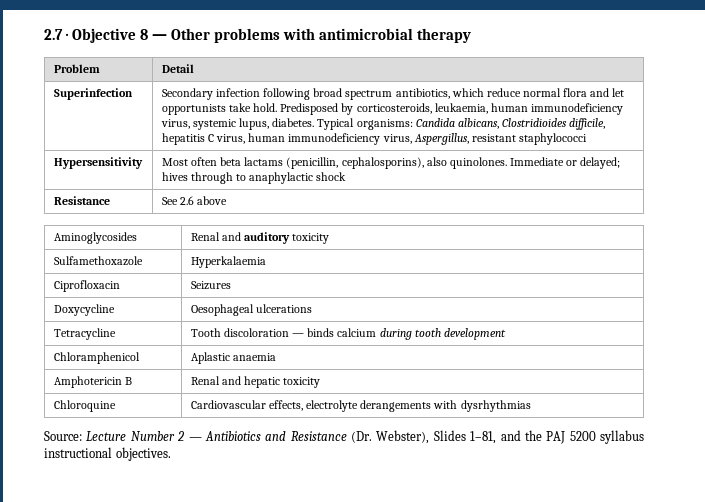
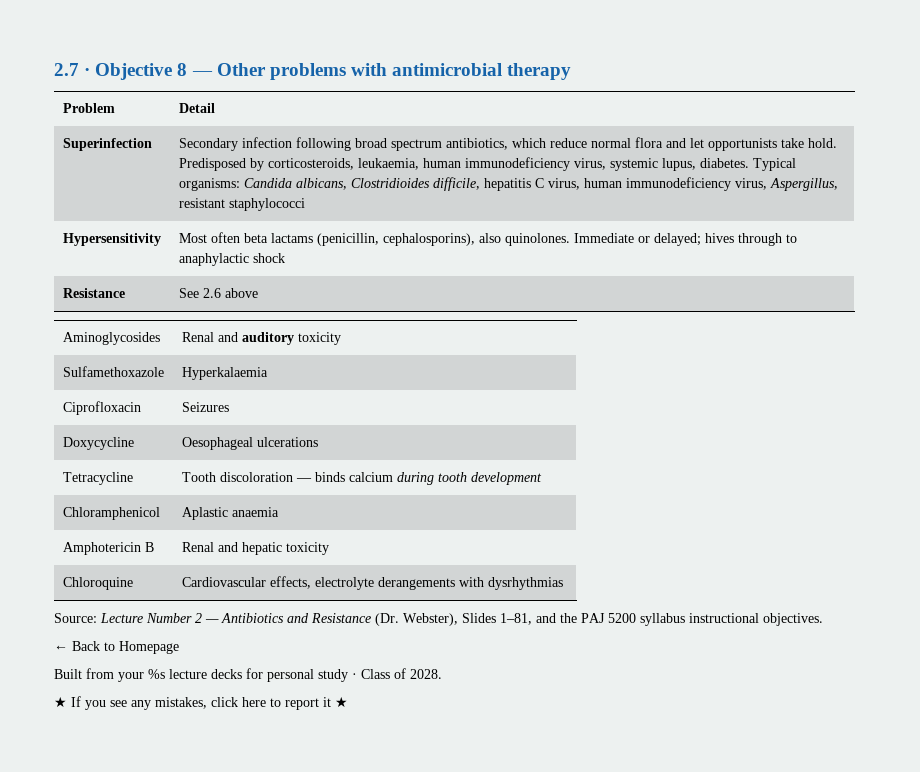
+ ← Back to Homepage
+ Built from your %s lecture decks for personal study · Class of 2028.
+ ★ If you see any mistakes, click here to report it ★

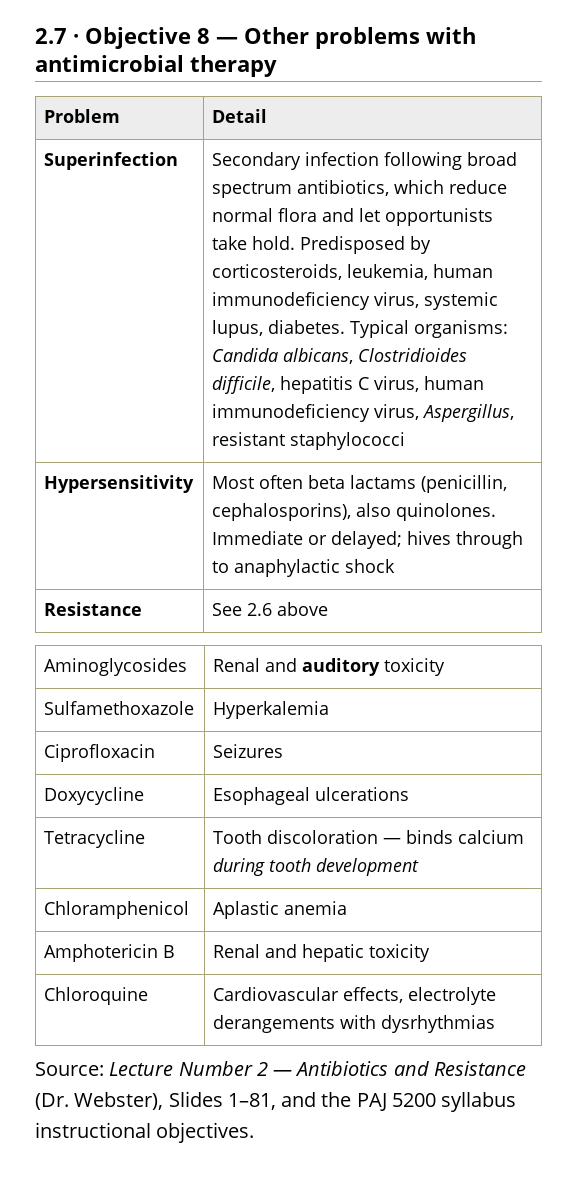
- Predisposed by corticosteroids, leukaemia, human immunodeficiency virus, systemic lupus, diabetes.
+ Predisposed by corticosteroids, leukemia, human immunodeficiency virus, systemic lupus, diabetes.
- Sulfamethoxazole | Hyperkalaemia
+ Sulfamethoxazole | Hyperkalemia
- Doxycycline | Oesophageal ulcerations
+ Doxycycline | Esophageal ulcerations
- Chloramphenicol | Aplastic anaemia
+ Chloramphenicol | Aplastic anemia
- ← Back to Homepage
- Built from your %s lecture decks for personal study · Class of 2028.
- ★ If you see any mistakes, click here to report it ★

